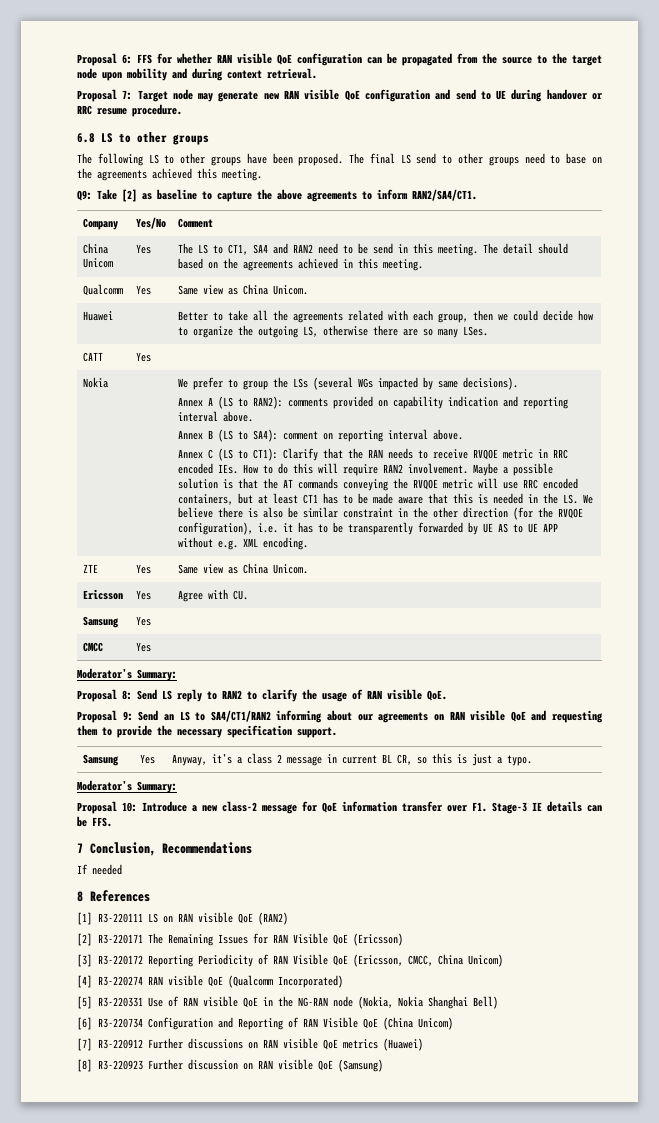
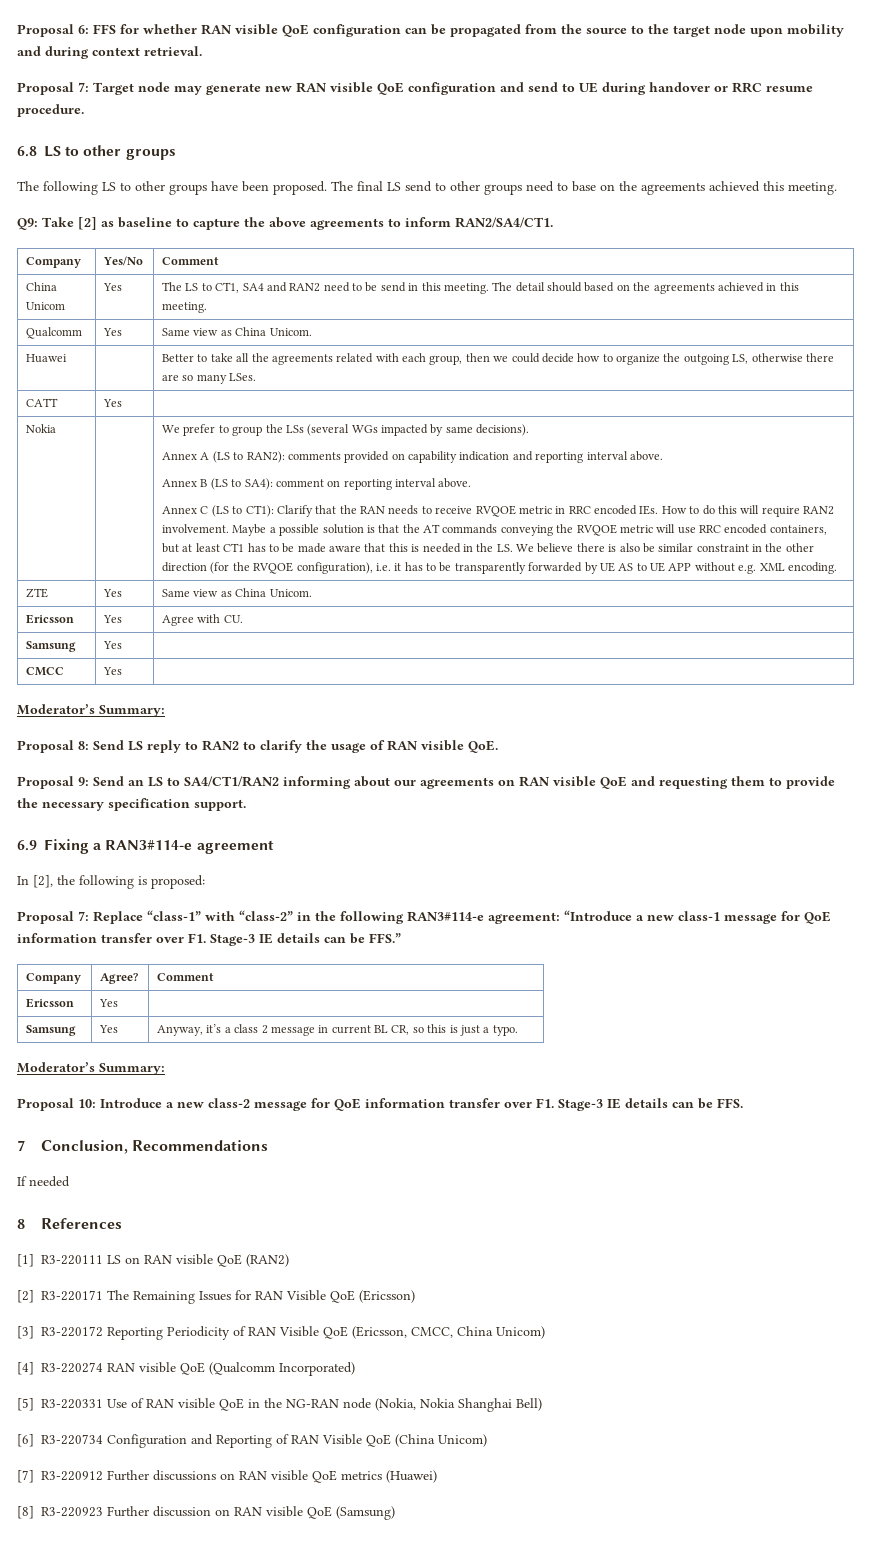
+ 6.9 Fixing a RAN3#114-e agreement
+ In [2], the following is proposed:
+ Proposal 7: Replace “class-1” with “class-2” in the following RAN3#114-e agreement: “Introduce a new class-1 message for QoE information transfer over F1. Stage-3 IE details can be FFS.”
+ Company | Agree? | Comment
+ Ericsson | Yes |

